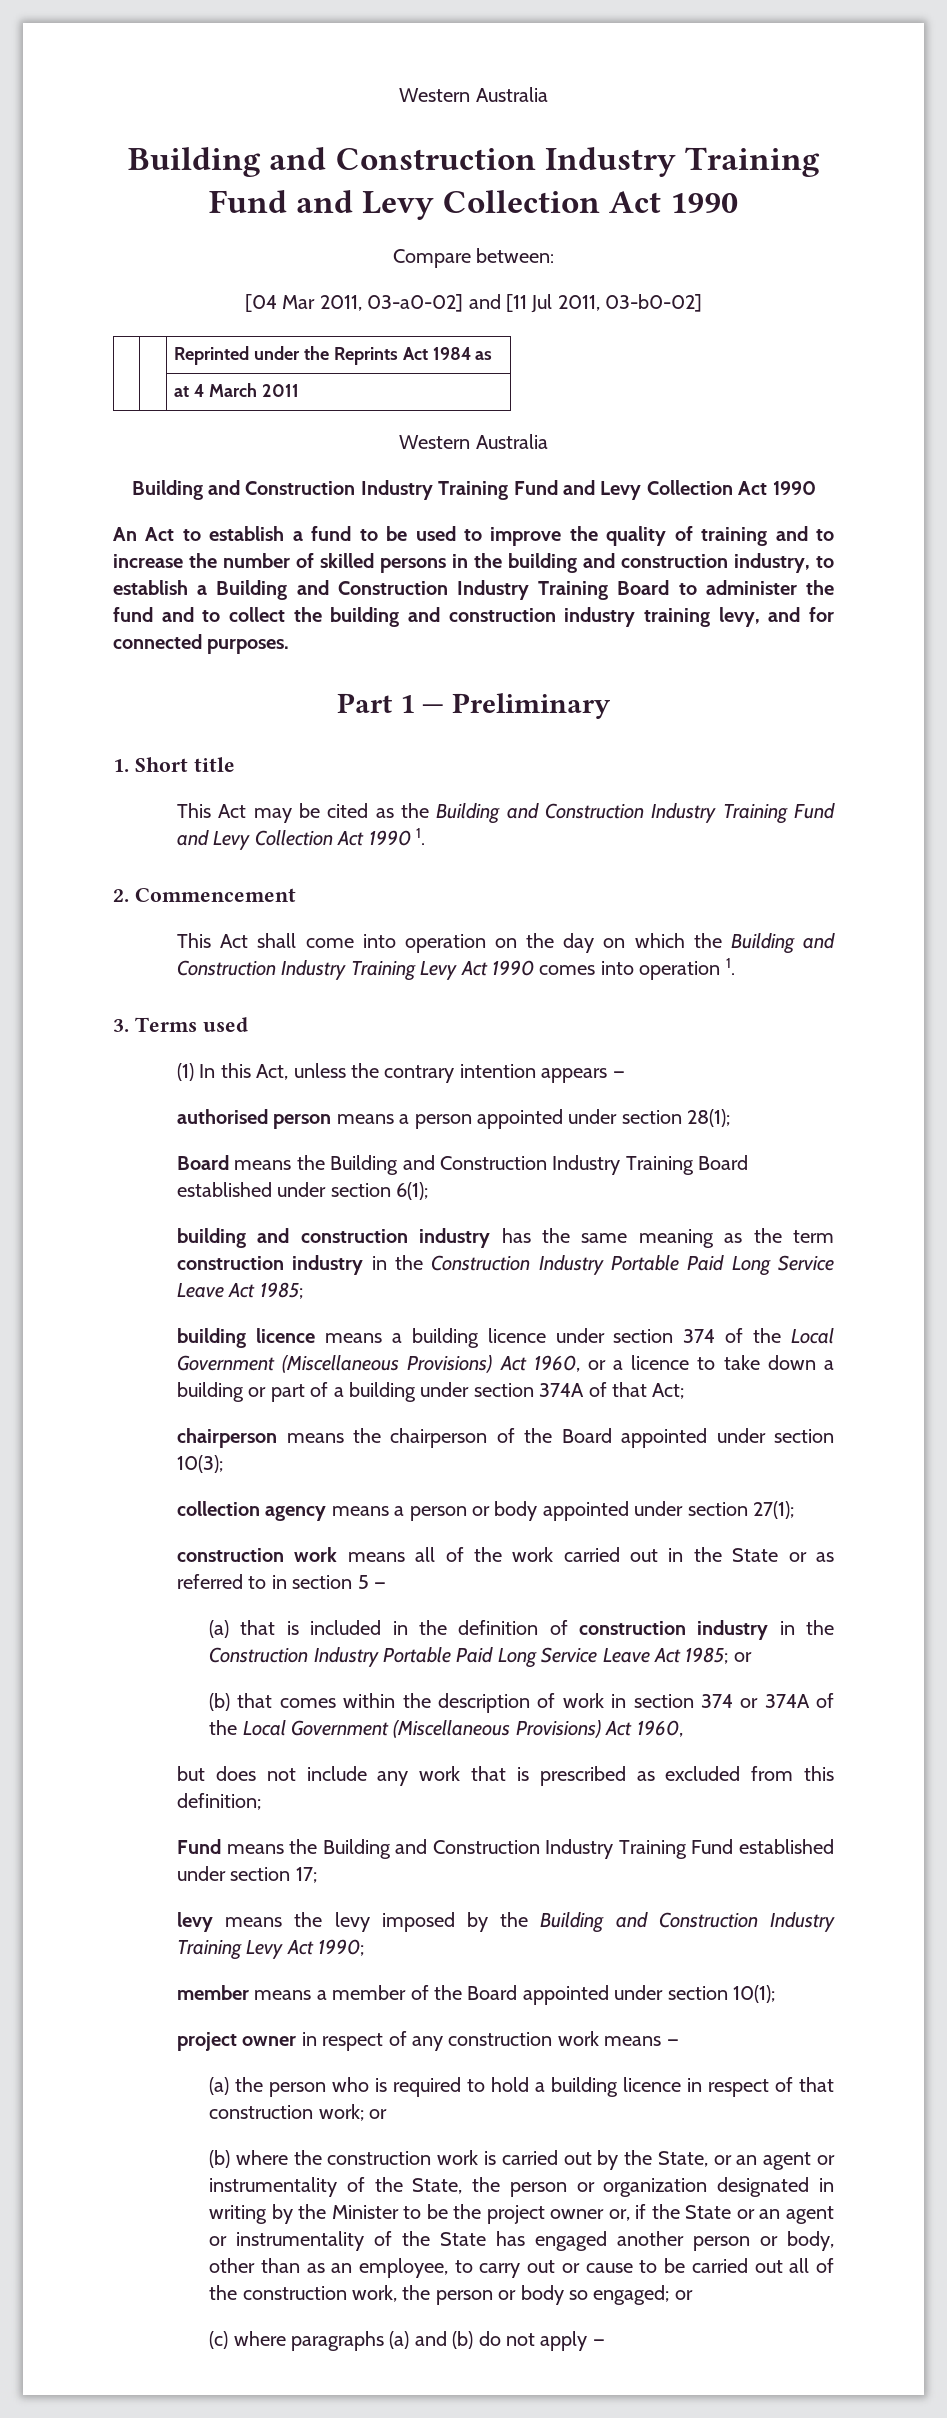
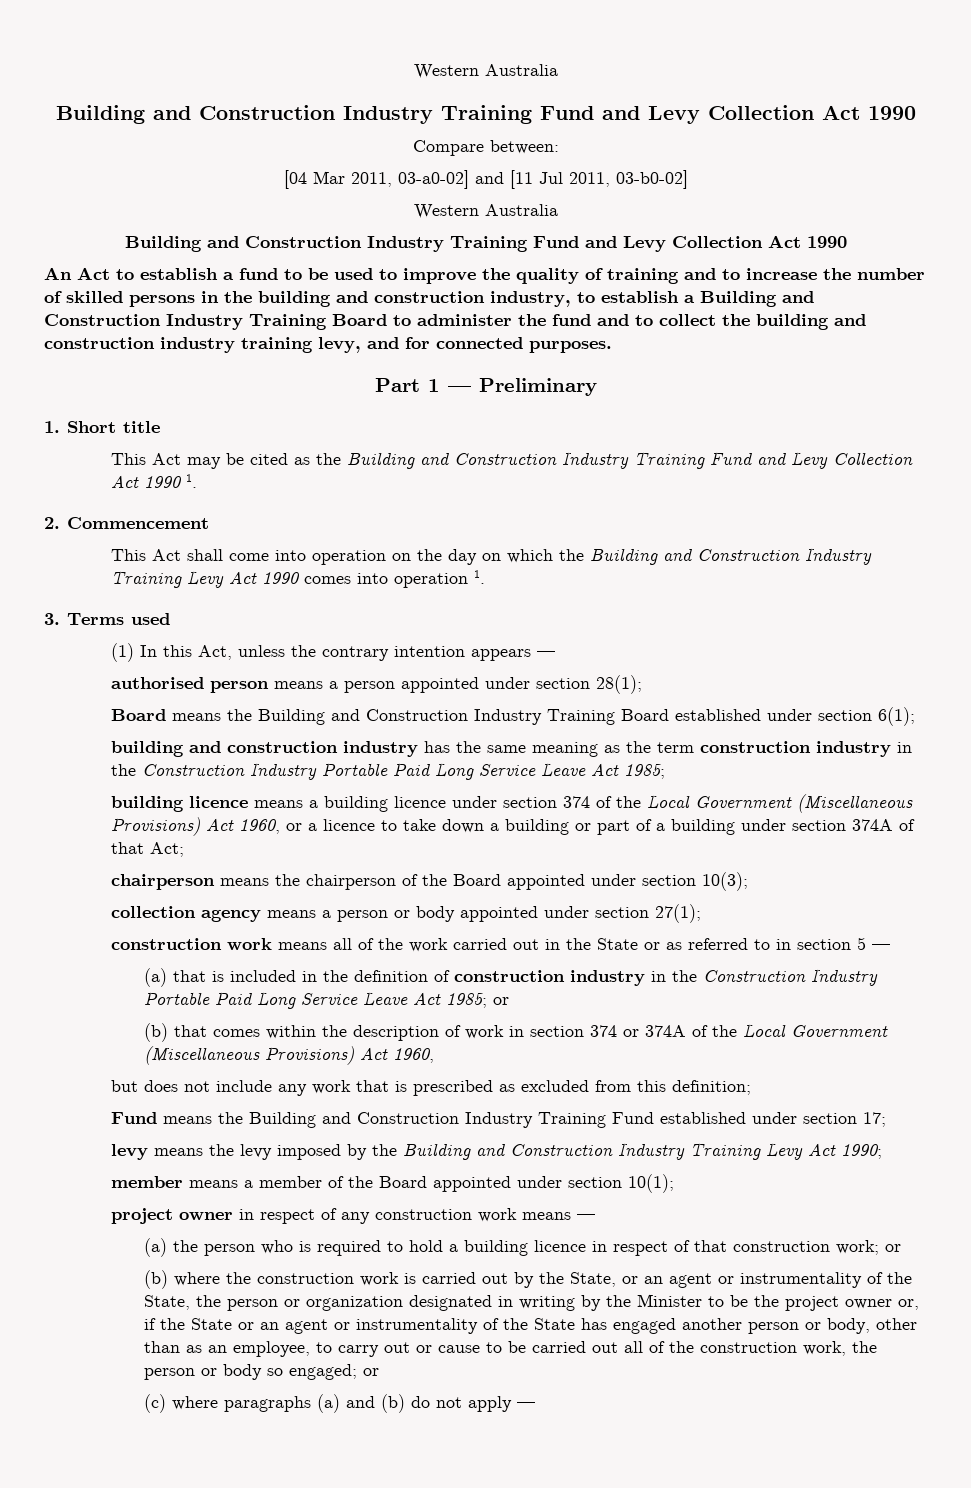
- | | Reprinted under the Reprints Act 1984 as
- | | at 4 March 2011

